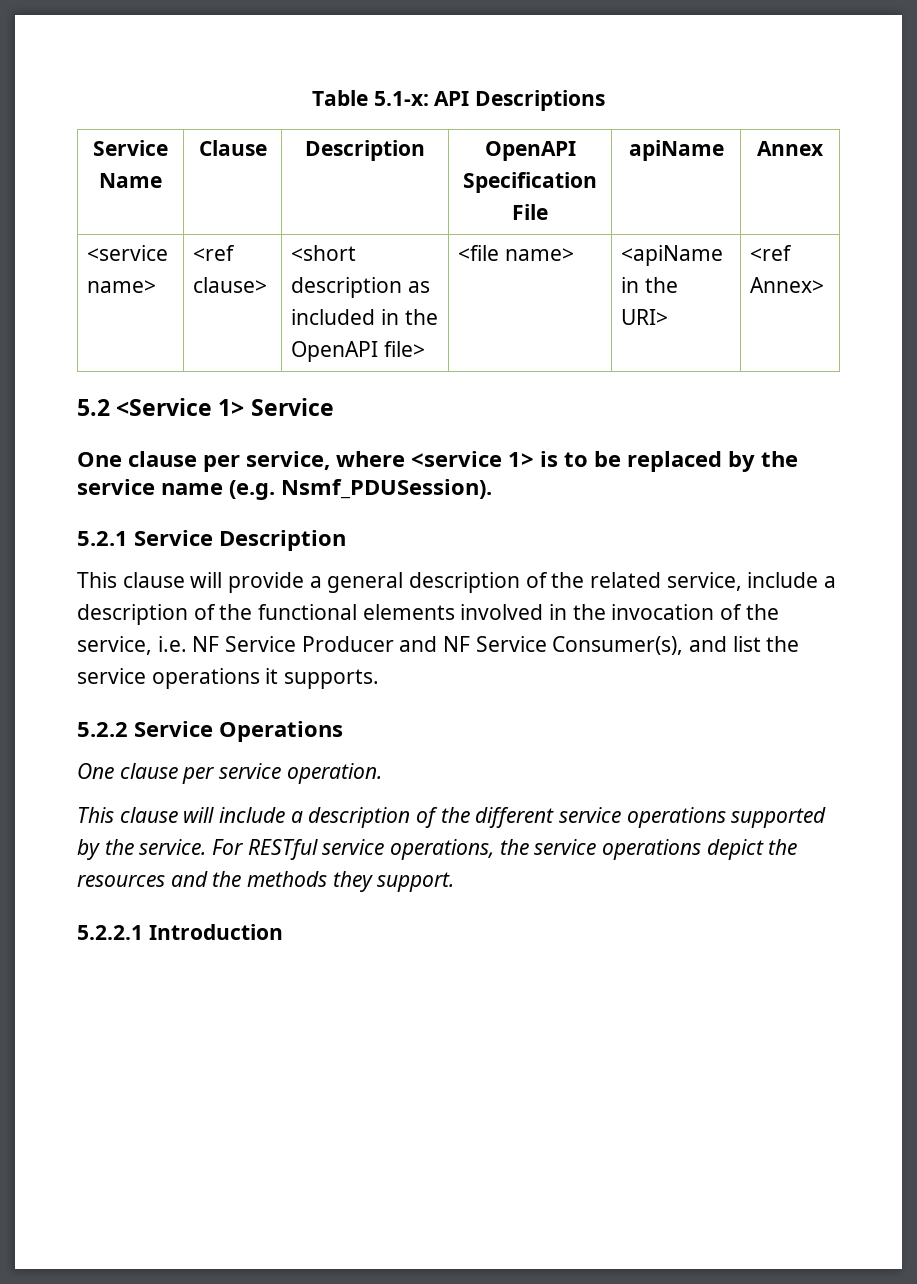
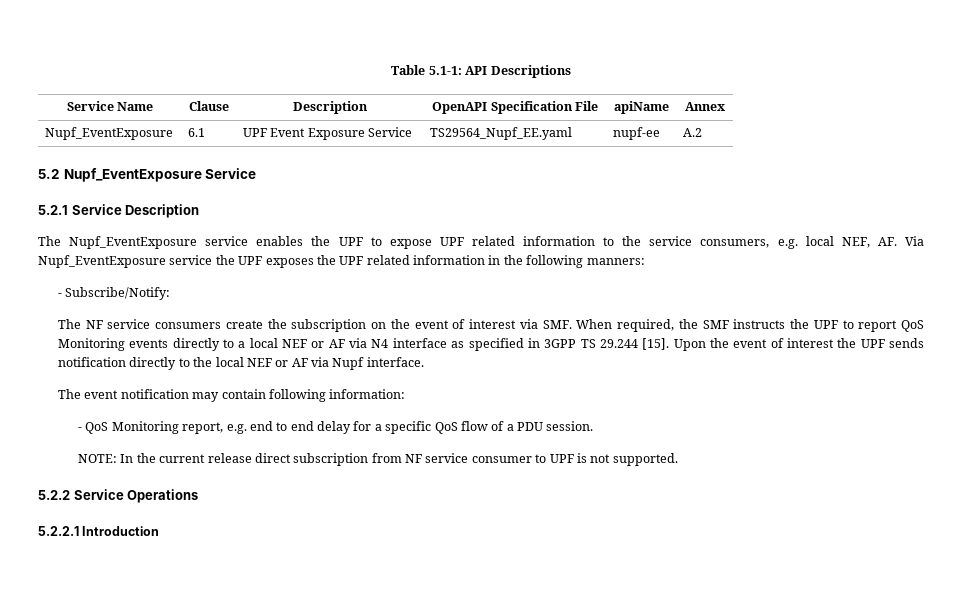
- Table 5.1-x: API Descriptions
+ Table 5.1-1: API Descriptions
- <service name> | <ref clause> | <short description as included in the OpenAPI file> | <file name> | <apiName in the URI> | <ref Annex>
+ Nupf_EventExposure | 6.1 | UPF Event Exposure Service | TS29564_Nupf_EE.yaml | nupf-ee | A.2
- 5.2 <Service 1> Service
+ 5.2 Nupf_EventExposure Service
- One clause per service, where <service 1> is to be replaced by the service name (e.g. Nsmf_PDUSession).
  5.2.1 Service Description
- This clause will provide a general description of the related service, include a description of the functional elements involved in the invocation of the service, i.e. NF Service Producer and NF Service Consumer(s), and list the service operations it supports.
+ The Nupf_EventExposure service enables the UPF to expose UPF related information to the service consumers, e.g. local NEF, AF. Via Nupf_EventExposure service the UPF exposes the UPF related information in the following manners:
+ - Subscribe/Notify:
+ The NF service consumers create the subscription on the event of interest via SMF. When required, the SMF instructs the UPF to report QoS Monitoring events directly to a local NEF or AF via N4 interface as specified in 3GPP TS 29.244 [15]. Upon the event of interest the UPF sends notification directly to the local NEF or AF via Nupf interface.
+ The event notification may contain following information:
+ - QoS Monitoring report, e.g. end to end delay for a specific QoS flow of a PDU session.
+ NOTE: In the current release direct subscription from NF service consumer to UPF is not supported.
  5.2.2 Service Operations
- One clause per service operation.
- This clause will include a description of the different service operations supported by the service. For RESTful service operations, the service operations depict the resources and the methods they support.

